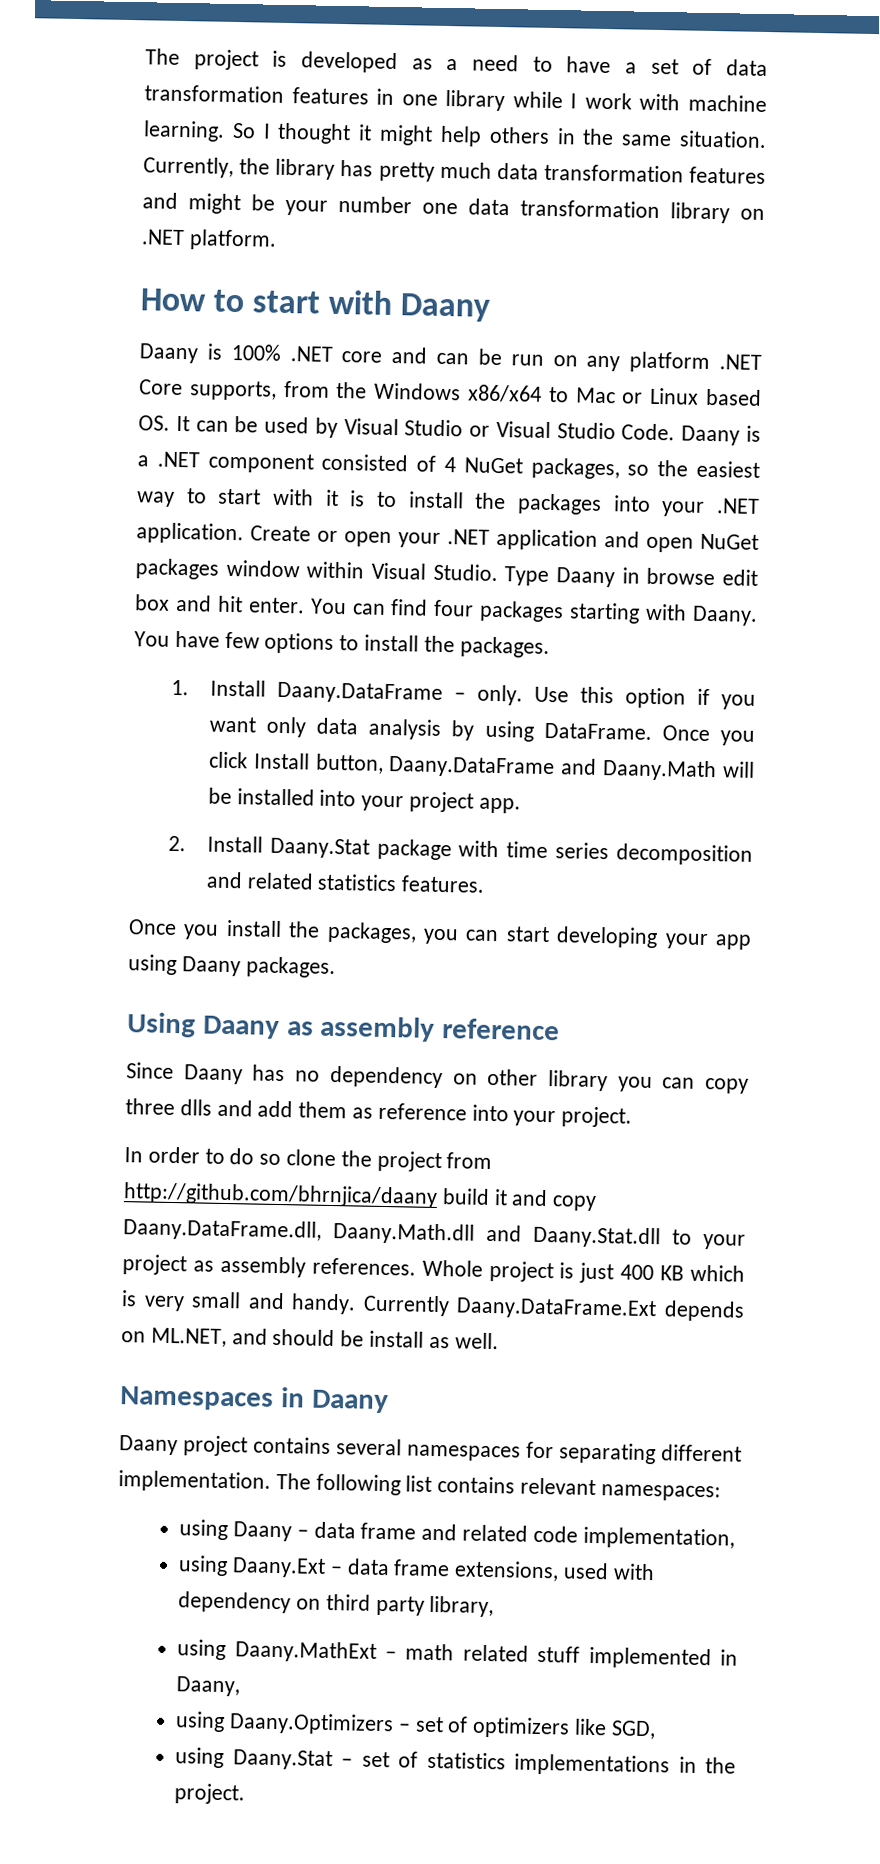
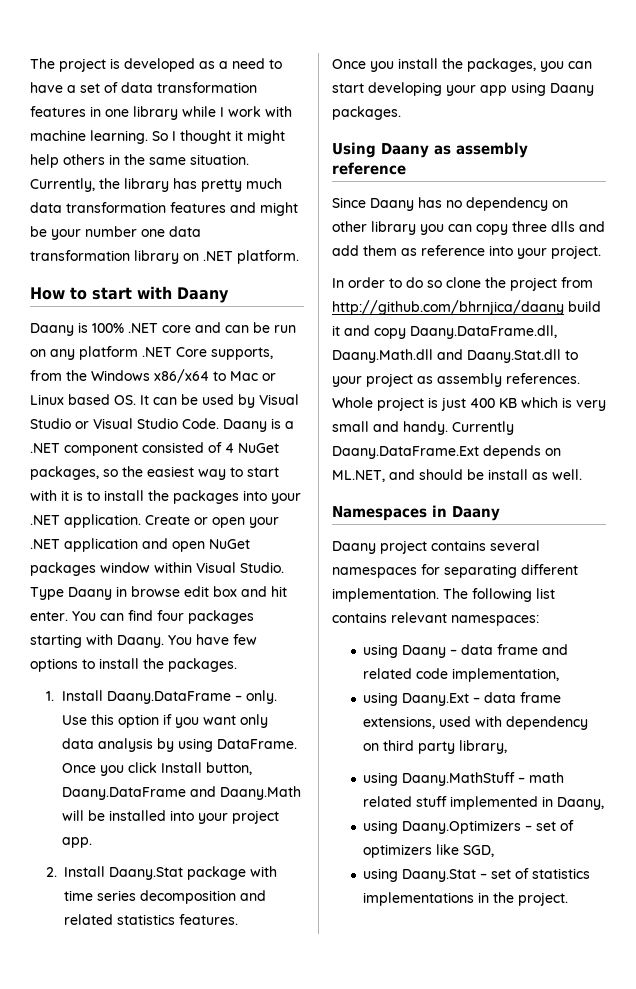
- using Daany.MathExt – math related stuff implemented in Daany,
+ using Daany.MathStuff – math related stuff implemented in Daany,

